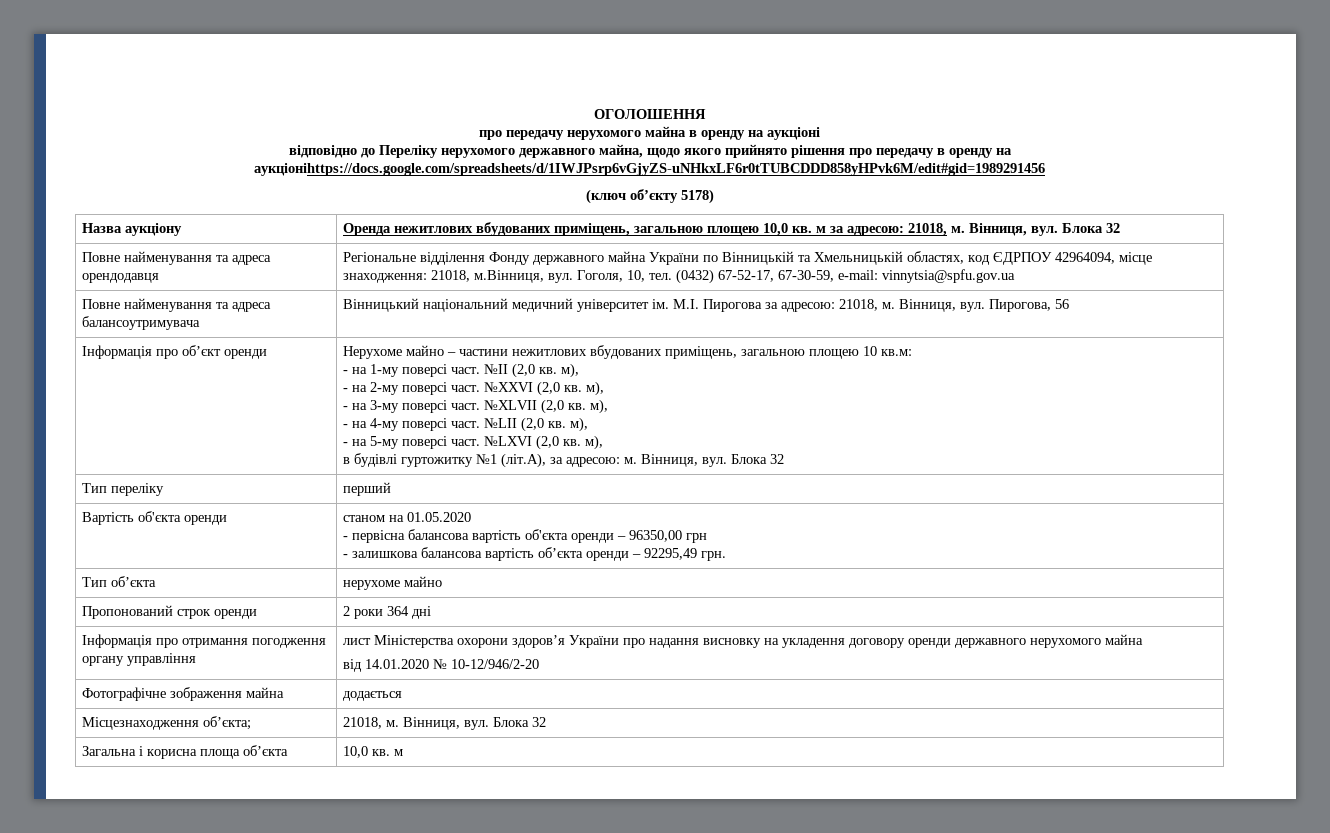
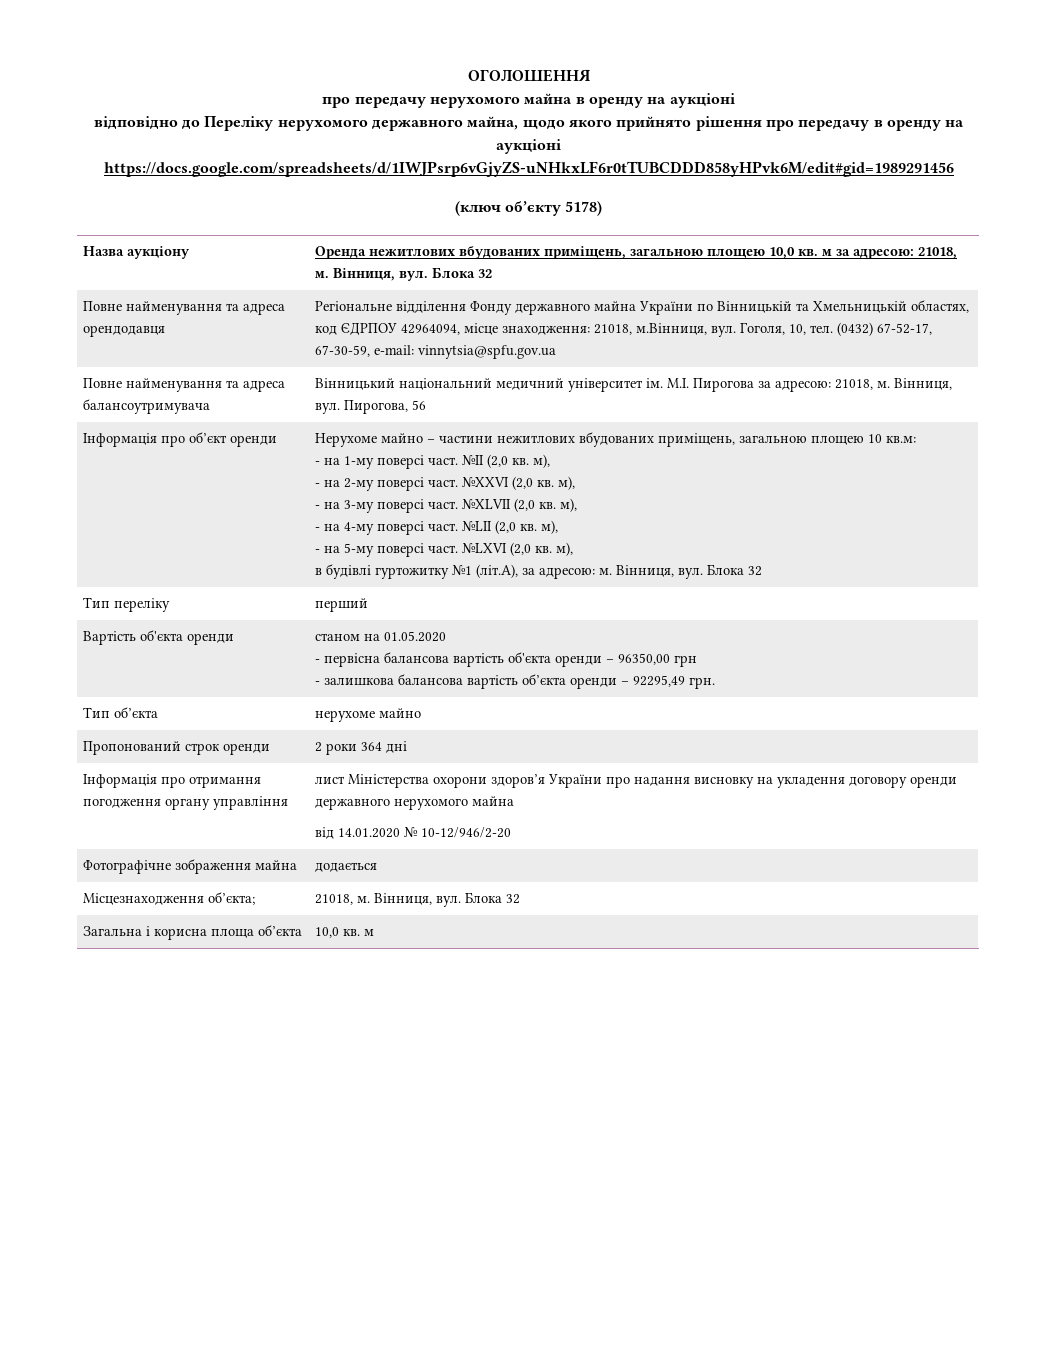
- відповідно до Переліку нерухомого державного майна, щодо якого прийнято рішення про передачу в оренду на аукціоніhttps://docs.google.com/spreadsheets/d/1IWJPsrp6vGjyZS-uNHkxLF6r0tTUBCDDD858yHPvk6M/edit#gid=1989291456
+ відповідно до Переліку нерухомого державного майна, щодо якого прийнято рішення про передачу в оренду на аукціоні https://docs.google.com/spreadsheets/d/1IWJPsrp6vGjyZS-uNHkxLF6r0tTUBCDDD858yHPvk6M/edit#gid=1989291456

